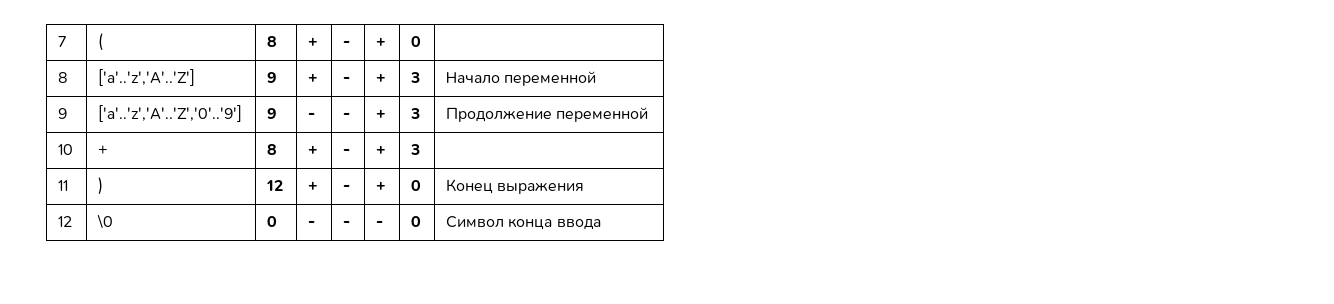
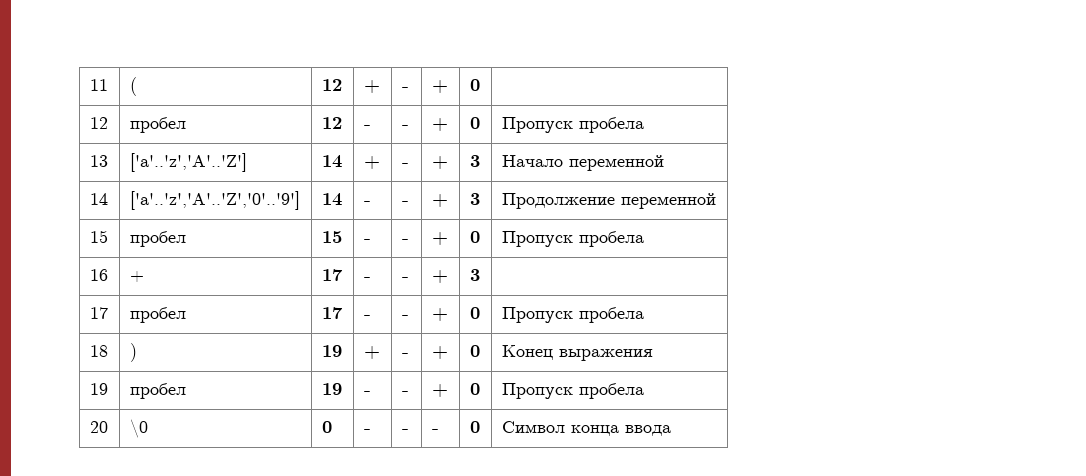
- 7 | ( | 8 | + | - | + | 0 |
+ 11 | ( | 12 | + | - | + | 0 |
- 8 | ['a'..'z','A'..'Z'] | 9 | + | - | + | 3 | Начало переменной
+ 12 | пробел | 12 | - | - | + | 0 | Пропуск пробела
+ 13 | ['a'..'z','A'..'Z'] | 14 | + | - | + | 3 | Начало переменной
- 9 | ['a'..'z','A'..'Z','0'..'9'] | 9 | - | - | + | 3 | Продолжение переменной
+ 14 | ['a'..'z','A'..'Z','0'..'9'] | 14 | - | - | + | 3 | Продолжение переменной
- 10 | + | 8 | + | - | + | 3 |
+ 15 | пробел | 15 | - | - | + | 0 | Пропуск пробела
+ 16 | + | 17 | - | - | + | 3 |
- 11 | ) | 12 | + | - | + | 0 | Конец выражения
+ 17 | пробел | 17 | - | - | + | 0 | Пропуск пробела
+ 18 | ) | 19 | + | - | + | 0 | Конец выражения
- 12 | \0 | 0 | - | - | - | 0 | Символ конца ввода
+ 19 | пробел | 19 | - | - | + | 0 | Пропуск пробела
+ 20 | \0 | 0 | - | - | - | 0 | Символ конца ввода

